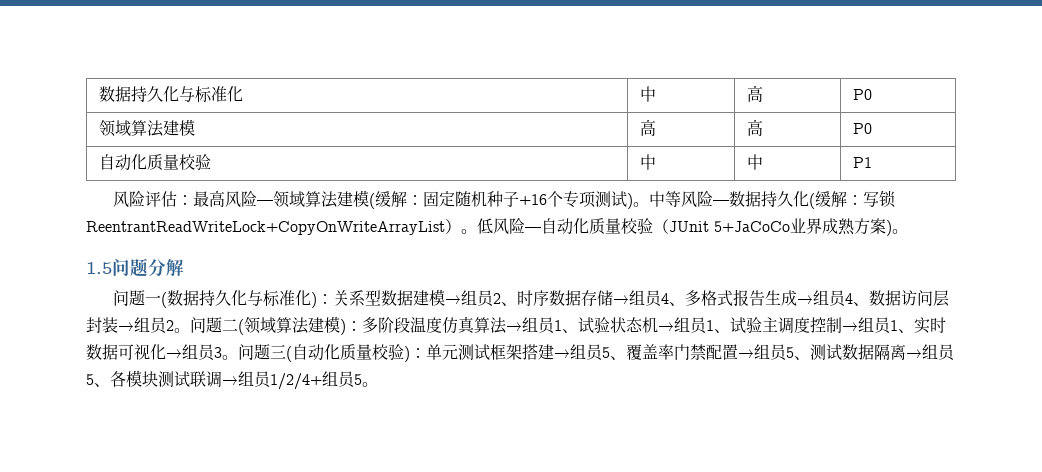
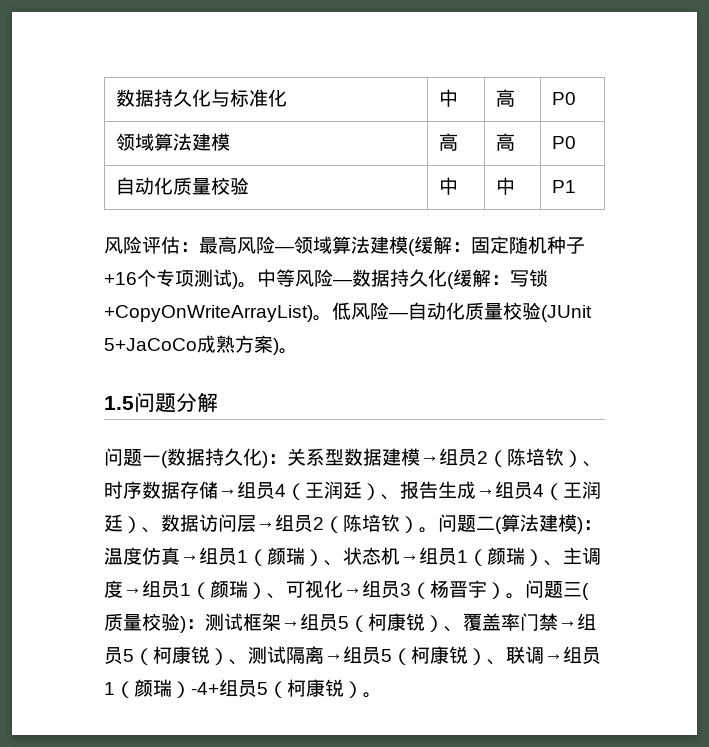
- 中等风险—数据持久化(缓解：写锁ReentrantReadWriteLock+CopyOnWriteArrayList）。
+ 中等风险—数据持久化(缓解：写锁+CopyOnWriteArrayList)。
- 低风险—自动化质量校验（JUnit 5+JaCoCo业界成熟方案)。
+ 低风险—自动化质量校验(JUnit 5+JaCoCo成熟方案)。
- 问题一(数据持久化与标准化)：关系型数据建模→组员2、时序数据存储→组员4、多格式报告生成→组员4、数据访问层封装→组员2。
+ 问题一(数据持久化)：关系型数据建模→组员2（陈培钦）、时序数据存储→组员4（王润廷）、报告生成→组员4（王润廷）、数据访问层→组员2（陈培钦）。
- 问题二(领域算法建模)：多阶段温度仿真算法→组员1、试验状态机→组员1、试验主调度控制→组员1、实时数据可视化→组员3。
+ 问题二(算法建模)：温度仿真→组员1（颜瑞）、状态机→组员1（颜瑞）、主调度→组员1（颜瑞）、可视化→组员3（杨晋宇）。
- 问题三(自动化质量校验)：单元测试框架搭建→组员5、覆盖率门禁配置→组员5、测试数据隔离→组员5、各模块测试联调→组员1/2/4+组员5。
+ 问题三(质量校验)：测试框架→组员5（柯康锐）、覆盖率门禁→组员5（柯康锐）、测试隔离→组员5（柯康锐）、联调→组员1（颜瑞）-4+组员5（柯康锐）。

